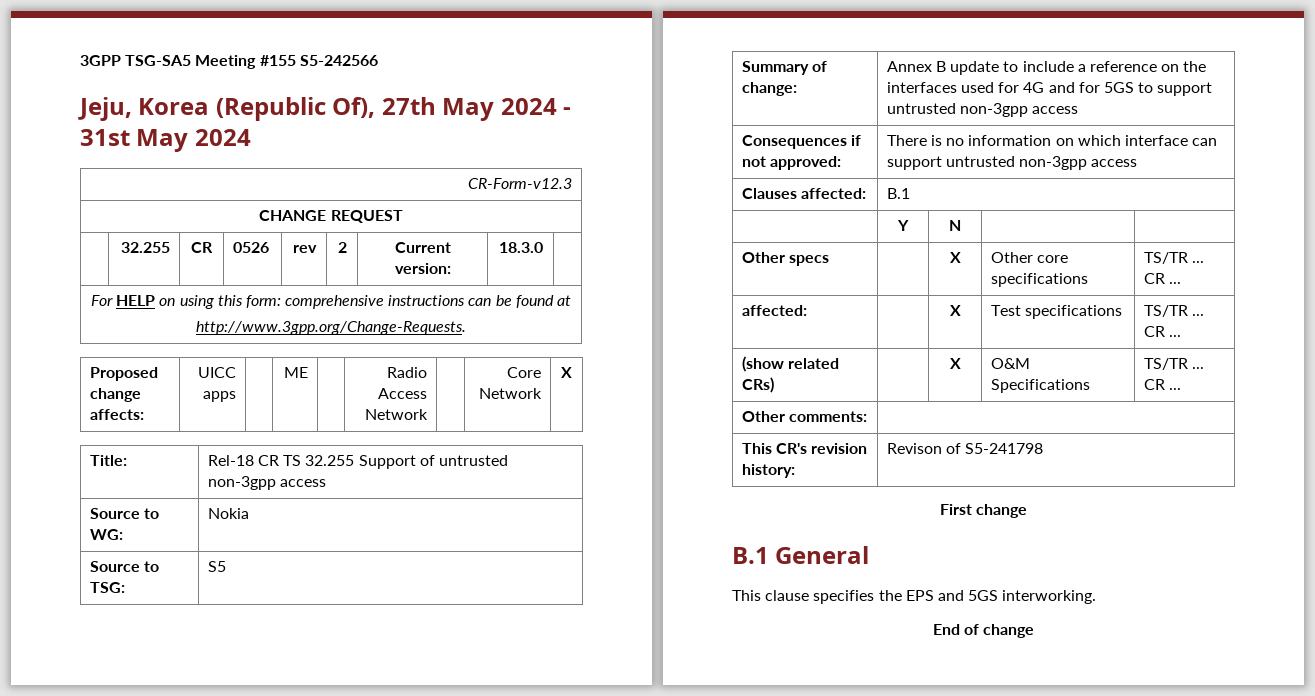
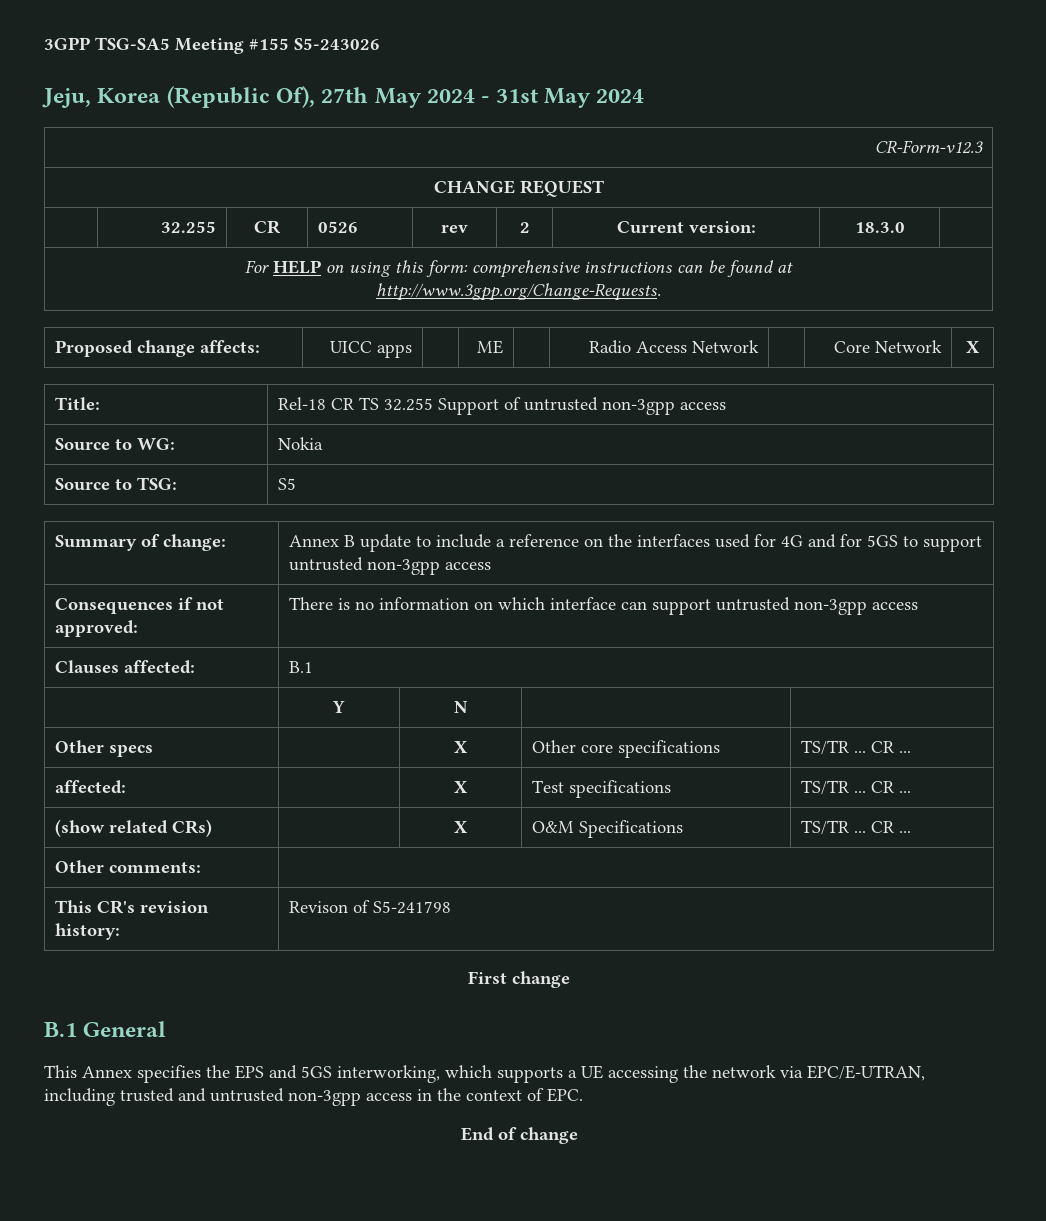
- 3GPP TSG-SA5 Meeting #155 S5-242566
+ 3GPP TSG-SA5 Meeting #155 S5-243026
- This clause specifies the EPS and 5GS interworking.
+ This Annex specifies the EPS and 5GS interworking, which supports a UE accessing the network via EPC/E-UTRAN, including trusted and untrusted non-3gpp access in the context of EPC.

